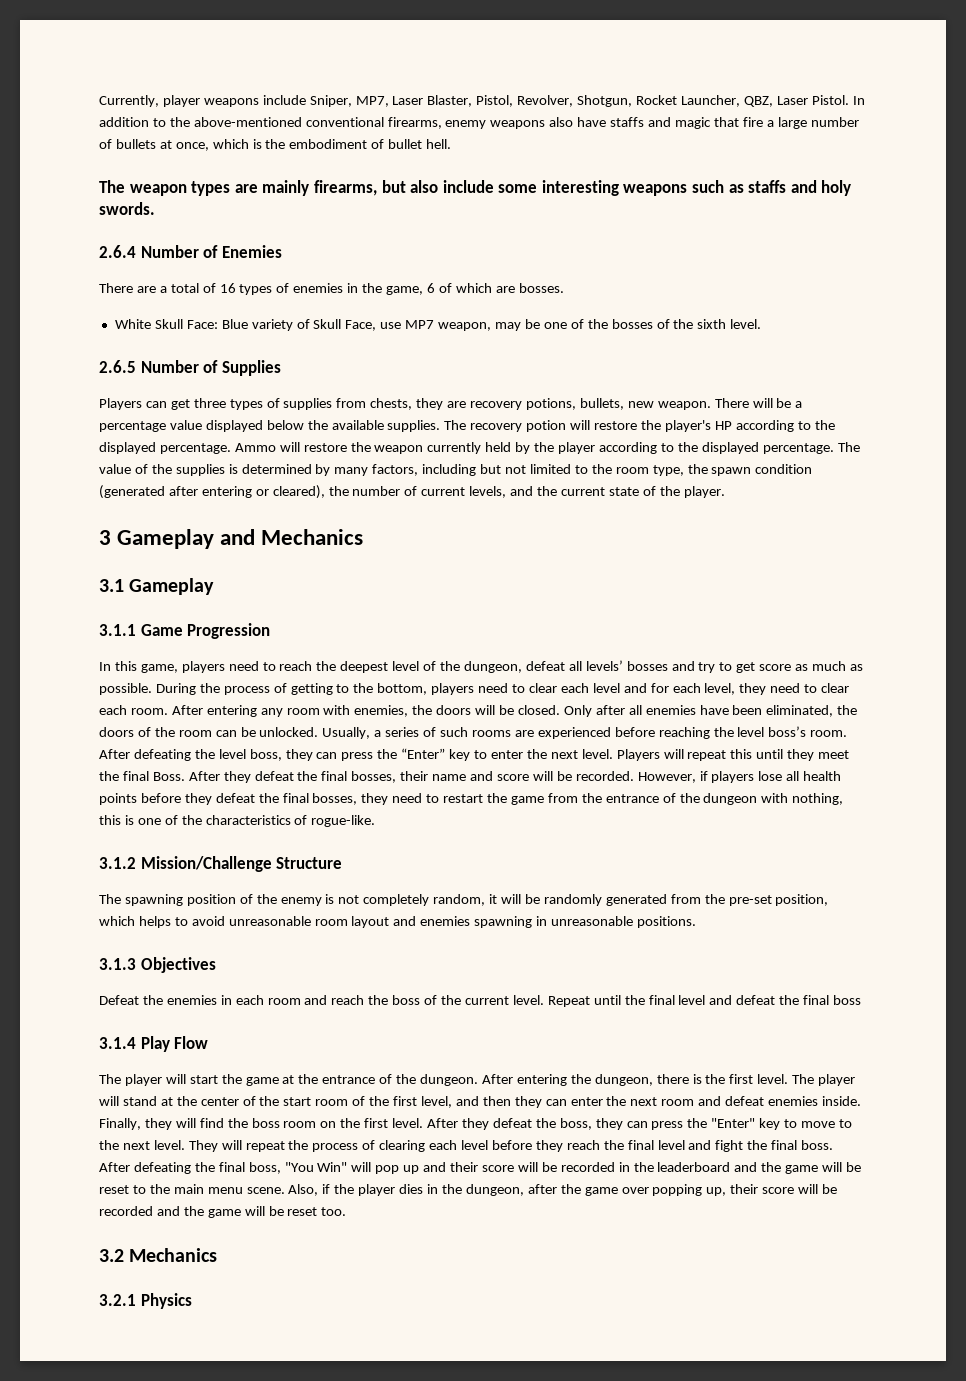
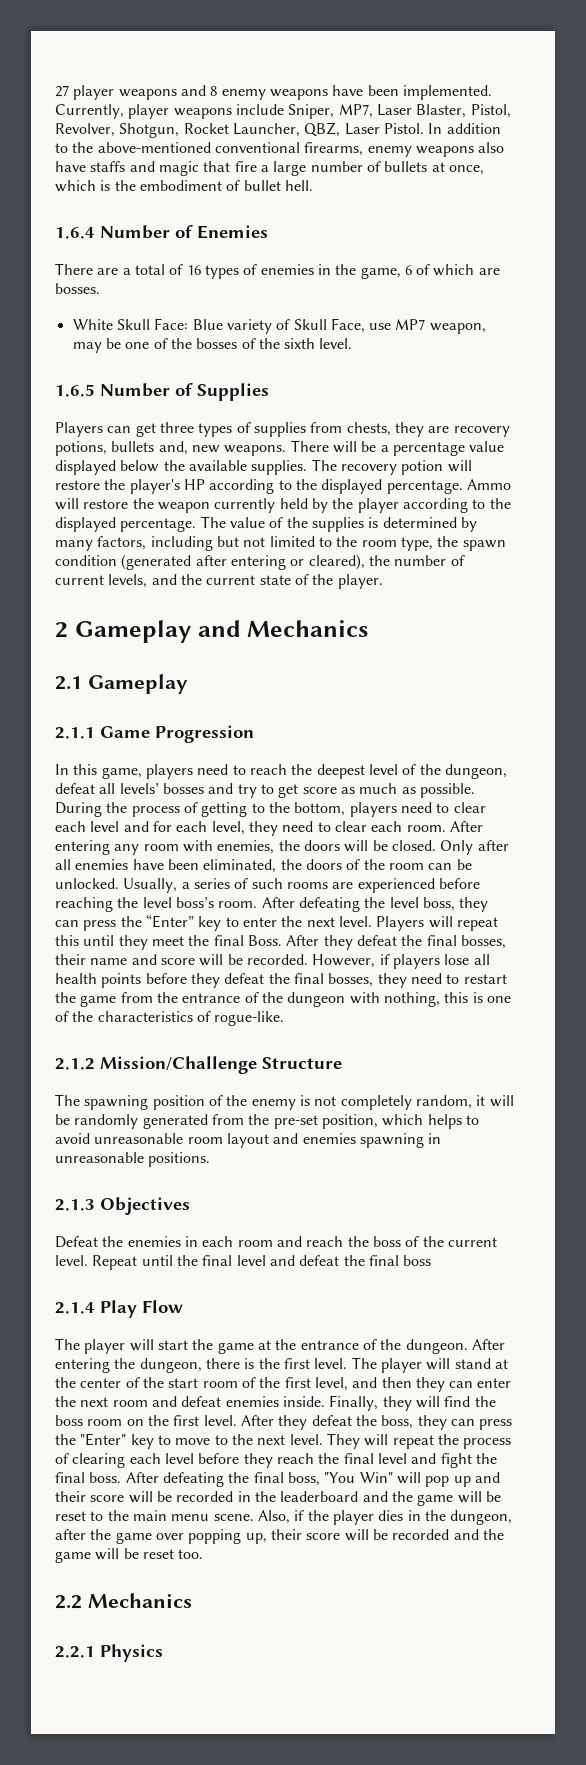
+ 27 player weapons and 8 enemy weapons have been implemented.
- The weapon types are mainly firearms, but also include some interesting weapons such as staffs and holy swords.
- 2.6.4 Number of Enemies
+ 1.6.4 Number of Enemies
- 2.6.5 Number of Supplies
+ 1.6.5 Number of Supplies
- Players can get three types of supplies from chests, they are recovery potions, bullets, new weapon.
+ Players can get three types of supplies from chests, they are recovery potions, bullets and, new weapons.
- 3 Gameplay and Mechanics
+ 2 Gameplay and Mechanics
- 3.1 Gameplay
+ 2.1 Gameplay
- 3.1.1 Game Progression
+ 2.1.1 Game Progression
- 3.1.2 Mission/Challenge Structure
+ 2.1.2 Mission/Challenge Structure
- 3.1.3 Objectives
+ 2.1.3 Objectives
- 3.1.4 Play Flow
+ 2.1.4 Play Flow
- 3.2 Mechanics
- 3.2.1 Physics
+ 2.2 Mechanics
+ 2.2.1 Physics

